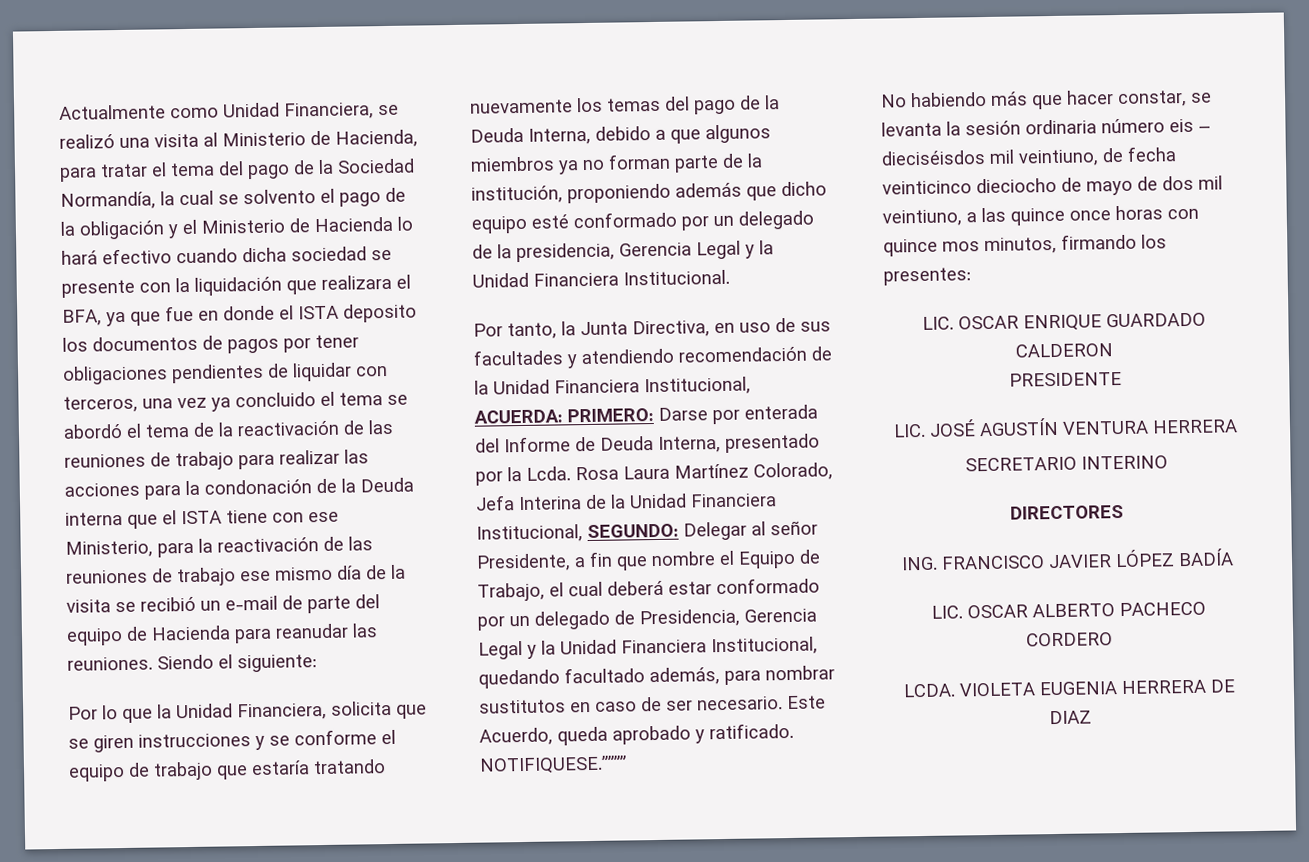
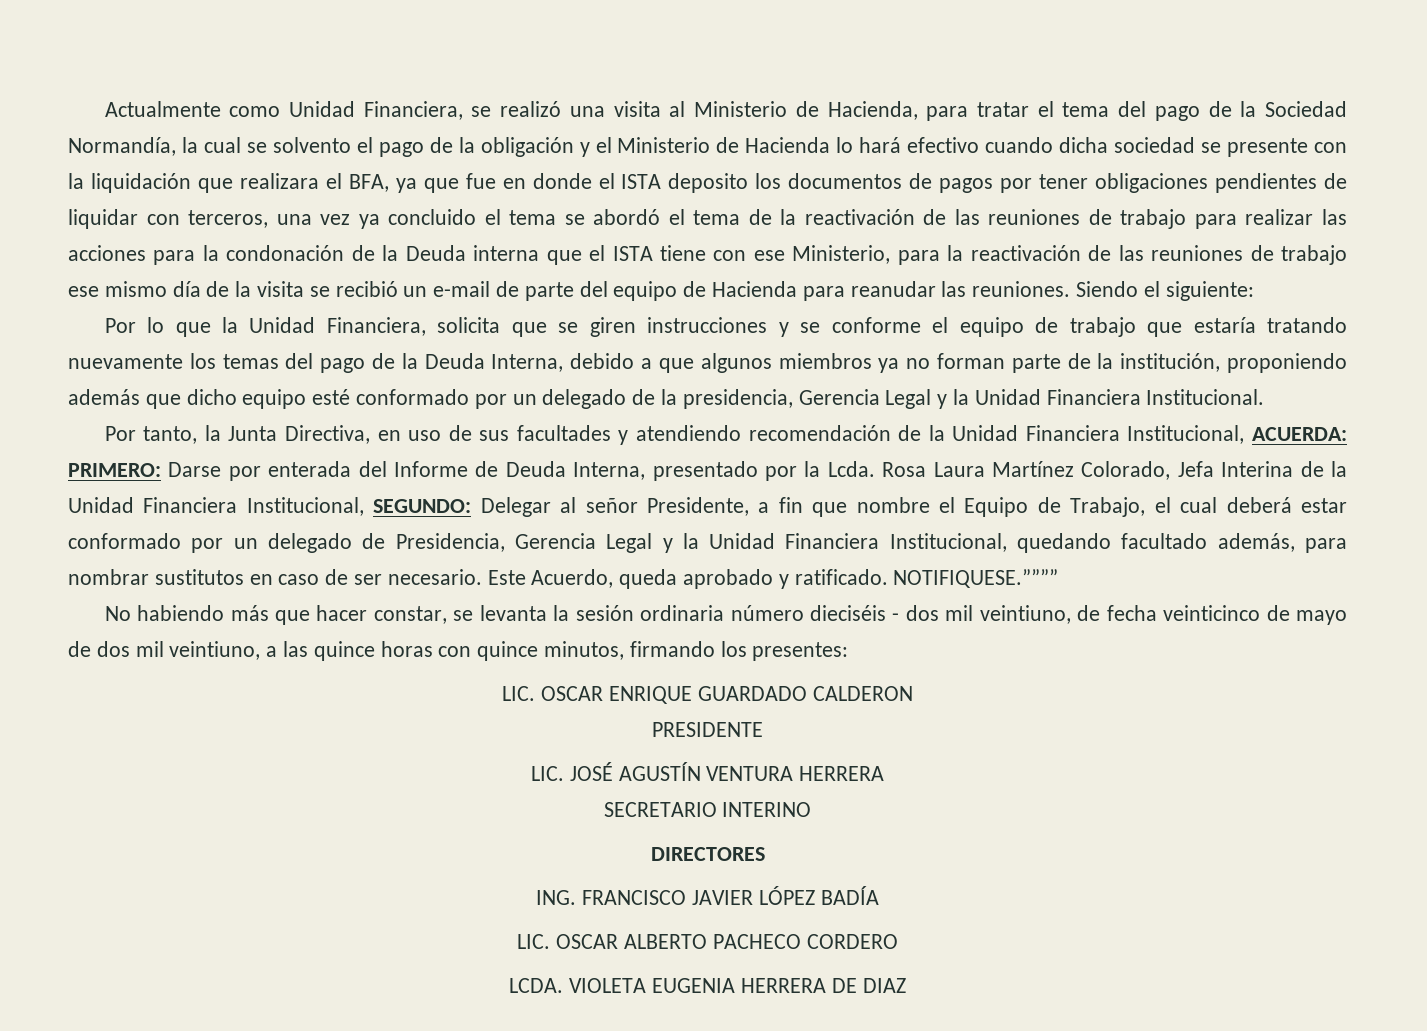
- No habiendo más que hacer constar, se levanta la sesión ordinaria número eis – dieciséisdos mil veintiuno, de fecha veinticinco dieciocho de mayo de dos mil veintiuno, a las quince once horas con quince mos minutos, firmando los presentes:
+ No habiendo más que hacer constar, se levanta la sesión ordinaria número dieciséis - dos mil veintiuno, de fecha veinticinco de mayo de dos mil veintiuno, a las quince horas con quince minutos, firmando los presentes:

